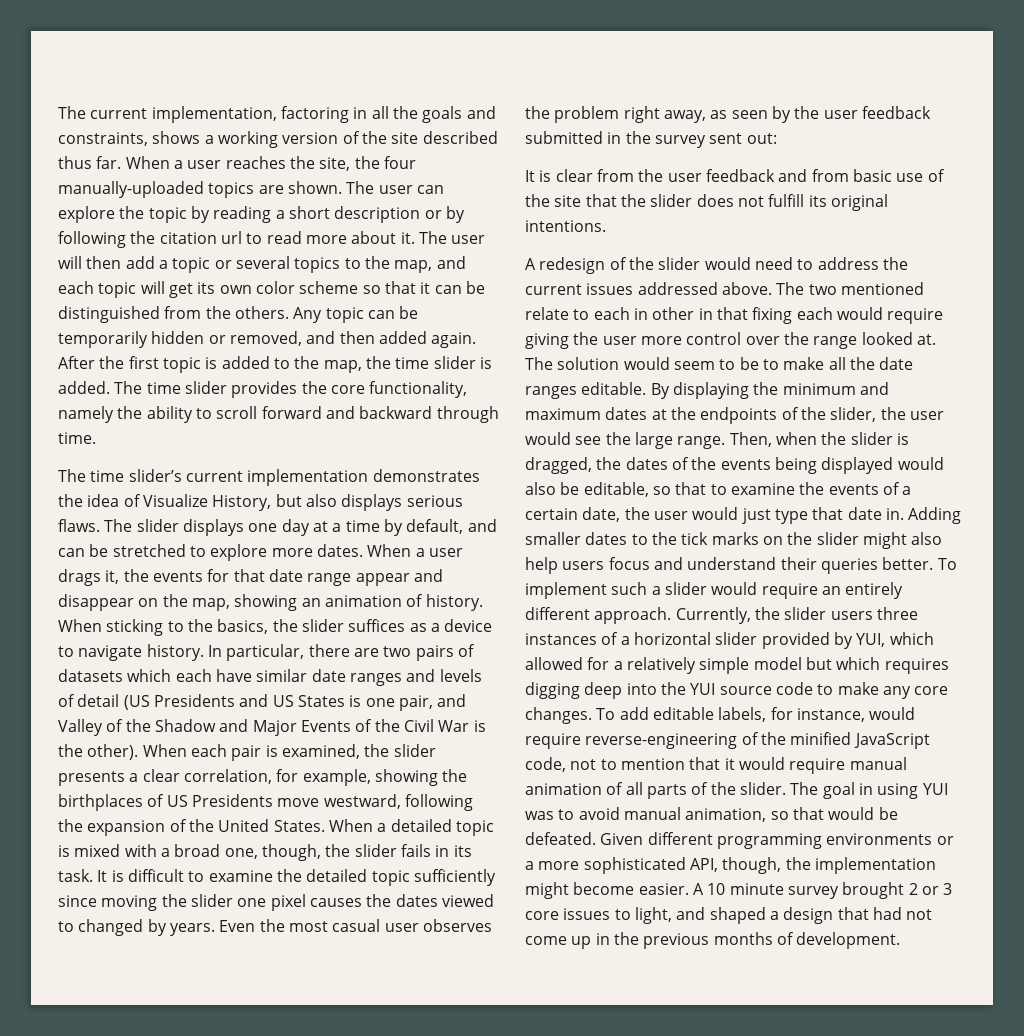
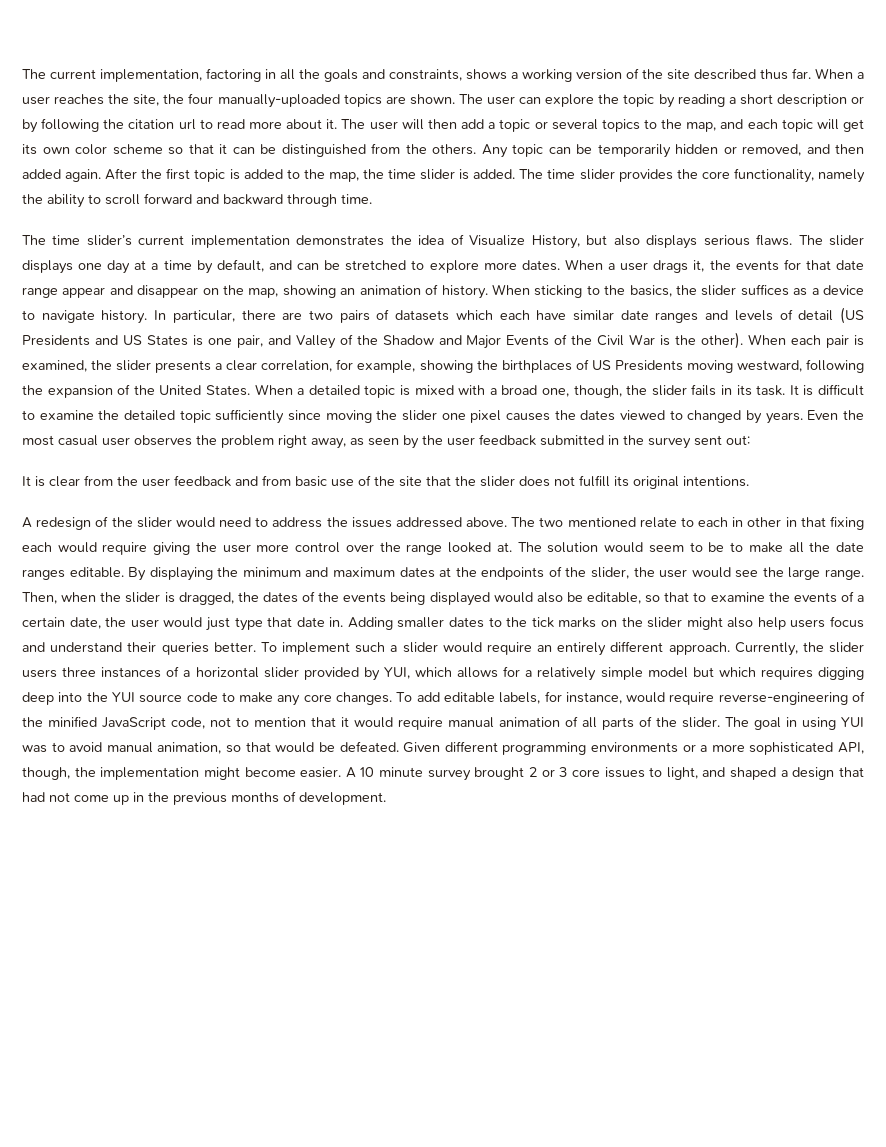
- When each pair is examined, the slider presents a clear correlation, for example, showing the birthplaces of US Presidents move westward, following the expansion of the United States.
+ When each pair is examined, the slider presents a clear correlation, for example, showing the birthplaces of US Presidents moving westward, following the expansion of the United States.
- A redesign of the slider would need to address the current issues addressed above.
+ A redesign of the slider would need to address the issues addressed above.
- Currently, the slider users three instances of a horizontal slider provided by YUI, which allowed for a relatively simple model but which requires digging deep into the YUI source code to make any core changes.
+ Currently, the slider users three instances of a horizontal slider provided by YUI, which allows for a relatively simple model but which requires digging deep into the YUI source code to make any core changes.

